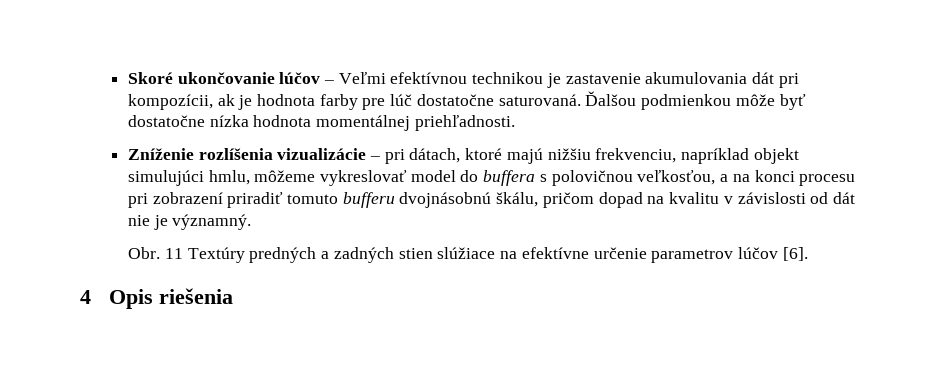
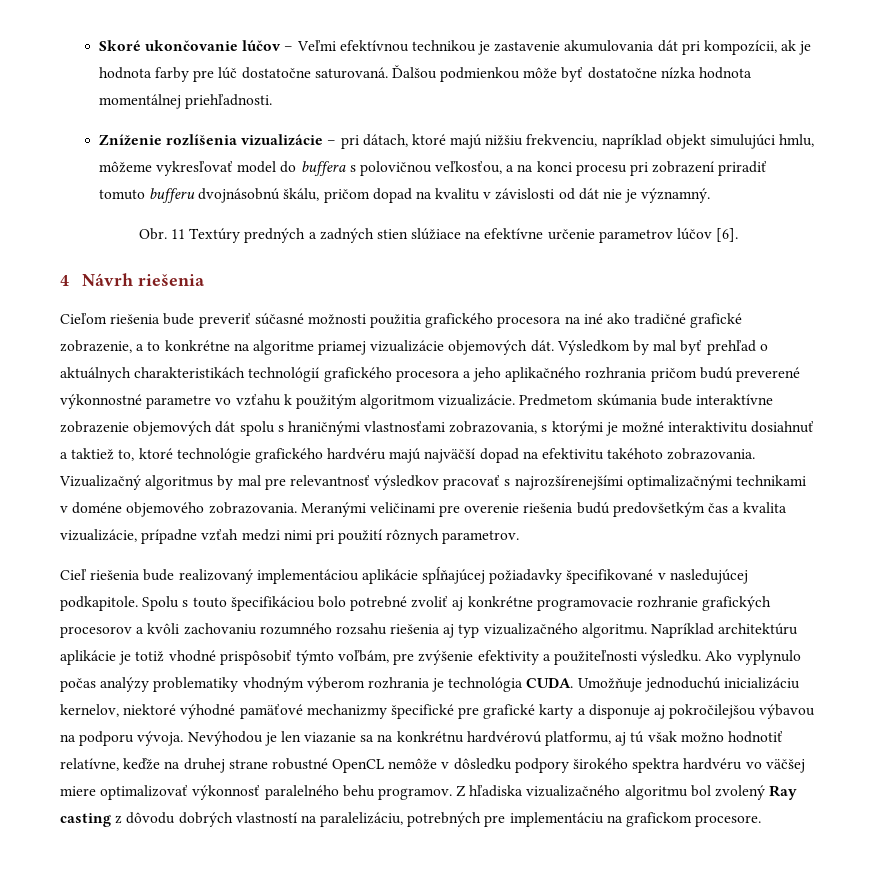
- Zníženie rozlíšenia vizualizácie – pri dátach, ktoré majú nižšiu frekvenciu, napríklad objekt simulujúci hmlu, môžeme vykreslovať model do buffera s polovičnou veľkosťou, a na konci procesu pri zobrazení priradiť tomuto bufferu dvojnásobnú škálu, pričom dopad na kvalitu v závislosti od dát nie je významný.
+ Zníženie rozlíšenia vizualizácie – pri dátach, ktoré majú nižšiu frekvenciu, napríklad objekt simulujúci hmlu, môžeme vykresľovať model do buffera s polovičnou veľkosťou, a na konci procesu pri zobrazení priradiť tomuto bufferu dvojnásobnú škálu, pričom dopad na kvalitu v závislosti od dát nie je významný.
- 4 Opis riešenia
+ 4 Návrh riešenia
+ Cieľom riešenia bude preveriť súčasné možnosti použitia grafického procesora na iné ako tradičné grafické zobrazenie, a to konkrétne na algoritme priamej vizualizácie objemových dát. Výsledkom by mal byť prehľad o aktuálnych charakteristikách technológií grafického procesora a jeho aplikačného rozhrania pričom budú preverené výkonnostné parametre vo vzťahu k použitým algoritmom vizualizácie. Predmetom skúmania bude interaktívne zobrazenie objemových dát spolu s hraničnými vlastnosťami zobrazovania, s ktorými je možné interaktivitu dosiahnuť a taktiež to, ktoré technológie grafického hardvéru majú najväčší dopad na efektivitu takéhoto zobrazovania. Vizualizačný algoritmus by mal pre relevantnosť výsledkov pracovať s najrozšírenejšími optimalizačnými technikami v doméne objemového zobrazovania. Meranými veličinami pre overenie riešenia budú predovšetkým čas a kvalita vizualizácie, prípadne vzťah medzi nimi pri použití rôznych parametrov.
+ Cieľ riešenia bude realizovaný implementáciou aplikácie spĺňajúcej požiadavky špecifikované v nasledujúcej podkapitole. Spolu s touto špecifikáciou bolo potrebné zvoliť aj konkrétne programovacie rozhranie grafických procesorov a kvôli zachovaniu rozumného rozsahu riešenia aj typ vizualizačného algoritmu. Napríklad architektúru aplikácie je totiž vhodné prispôsobiť týmto voľbám, pre zvýšenie efektivity a použiteľnosti výsledku. Ako vyplynulo počas analýzy problematiky vhodným výberom rozhrania je technológia CUDA. Umožňuje jednoduchú inicializáciu kernelov, niektoré výhodné pamäťové mechanizmy špecifické pre grafické karty a disponuje aj pokročilejšou výbavou na podporu vývoja. Nevýhodou je len viazanie sa na konkrétnu hardvérovú platformu, aj tú však možno hodnotiť relatívne, keďže na druhej strane robustné OpenCL nemôže v dôsledku podpory širokého spektra hardvéru vo väčšej miere optimalizovať výkonnosť paralelného behu programov. Z hľadiska vizualizačného algoritmu bol zvolený Ray casting z dôvodu dobrých vlastností na paralelizáciu, potrebných pre implementáciu na grafickom procesore.

